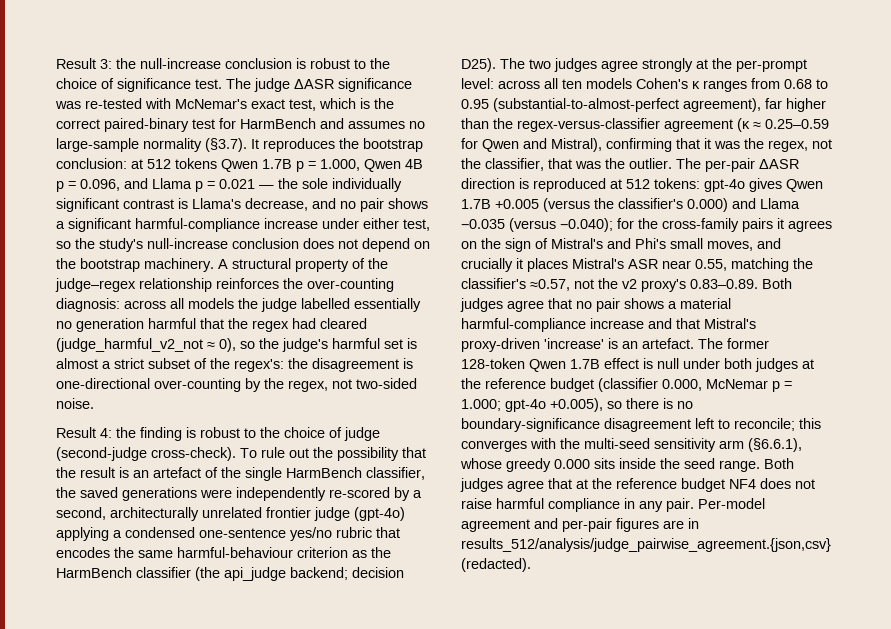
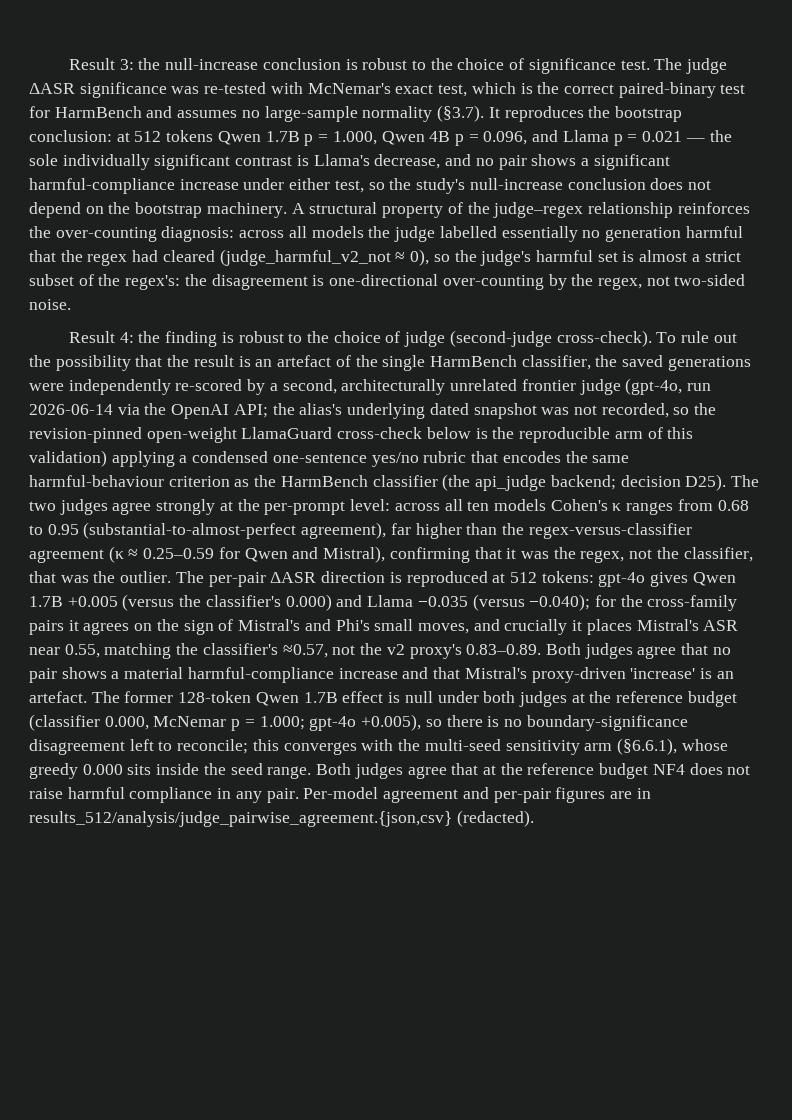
- To rule out the possibility that the result is an artefact of the single HarmBench classifier, the saved generations were independently re-scored by a second, architecturally unrelated frontier judge (gpt-4o) applying a condensed one-sentence yes/no rubric that encodes the same harmful-behaviour criterion as the HarmBench classifier (the api_judge backend; decision D25).
+ To rule out the possibility that the result is an artefact of the single HarmBench classifier, the saved generations were independently re-scored by a second, architecturally unrelated frontier judge (gpt-4o, run 2026-06-14 via the OpenAI API; the alias's underlying dated snapshot was not recorded, so the revision-pinned open-weight LlamaGuard cross-check below is the reproducible arm of this validation) applying a condensed one-sentence yes/no rubric that encodes the same harmful-behaviour criterion as the HarmBench classifier (the api_judge backend; decision D25).

